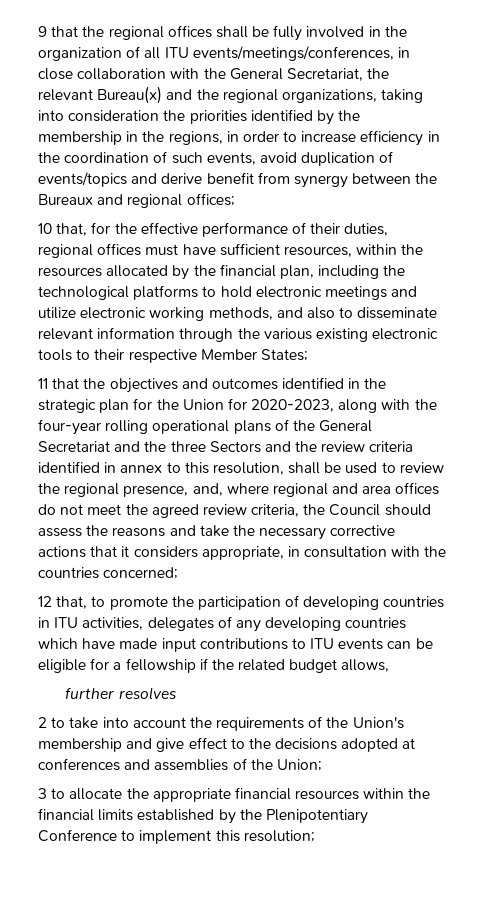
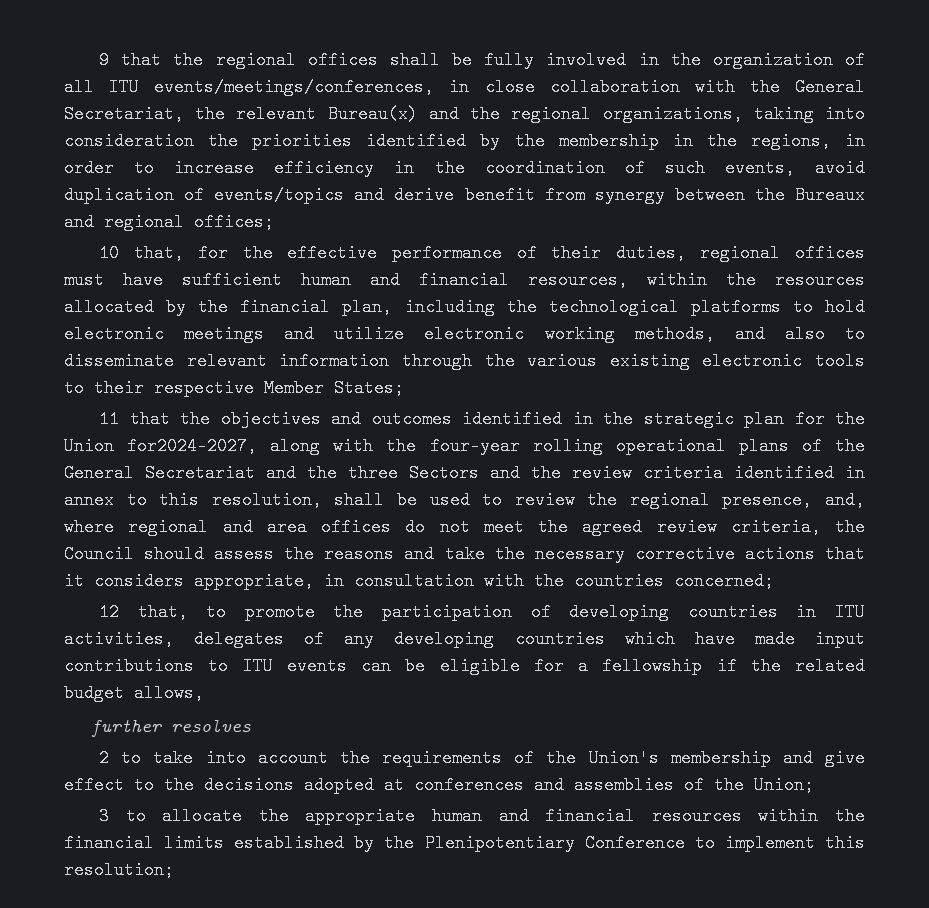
- 10 that, for the effective performance of their duties, regional offices must have sufficient resources, within the resources allocated by the financial plan, including the technological platforms to hold electronic meetings and utilize electronic working methods, and also to disseminate relevant information through the various existing electronic tools to their respective Member States;
+ 10 that, for the effective performance of their duties, regional offices must have sufficient human and financial resources, within the resources allocated by the financial plan, including the technological platforms to hold electronic meetings and utilize electronic working methods, and also to disseminate relevant information through the various existing electronic tools to their respective Member States;
- 11 that the objectives and outcomes identified in the strategic plan for the Union for 2020-2023, along with the four-year rolling operational plans of the General Secretariat and the three Sectors and the review criteria identified in annex to this resolution, shall be used to review the regional presence, and, where regional and area offices do not meet the agreed review criteria, the Council should assess the reasons and take the necessary corrective actions that it considers appropriate, in consultation with the countries concerned;
+ 11 that the objectives and outcomes identified in the strategic plan for the Union for2024-2027, along with the four-year rolling operational plans of the General Secretariat and the three Sectors and the review criteria identified in annex to this resolution, shall be used to review the regional presence, and, where regional and area offices do not meet the agreed review criteria, the Council should assess the reasons and take the necessary corrective actions that it considers appropriate, in consultation with the countries concerned;
- 3 to allocate the appropriate financial resources within the financial limits established by the Plenipotentiary Conference to implement this resolution;
+ 3 to allocate the appropriate human and financial resources within the financial limits established by the Plenipotentiary Conference to implement this resolution;

